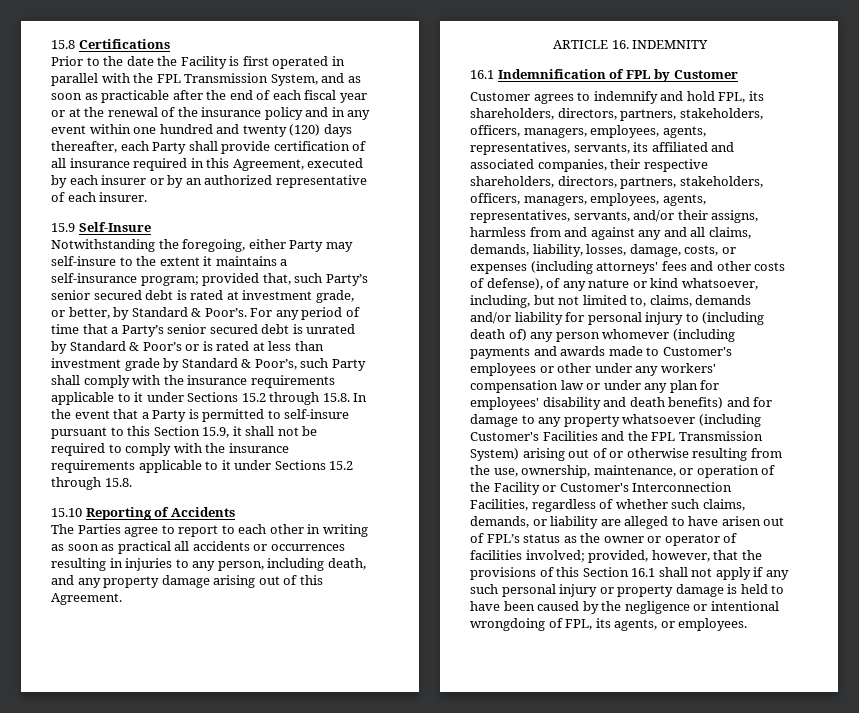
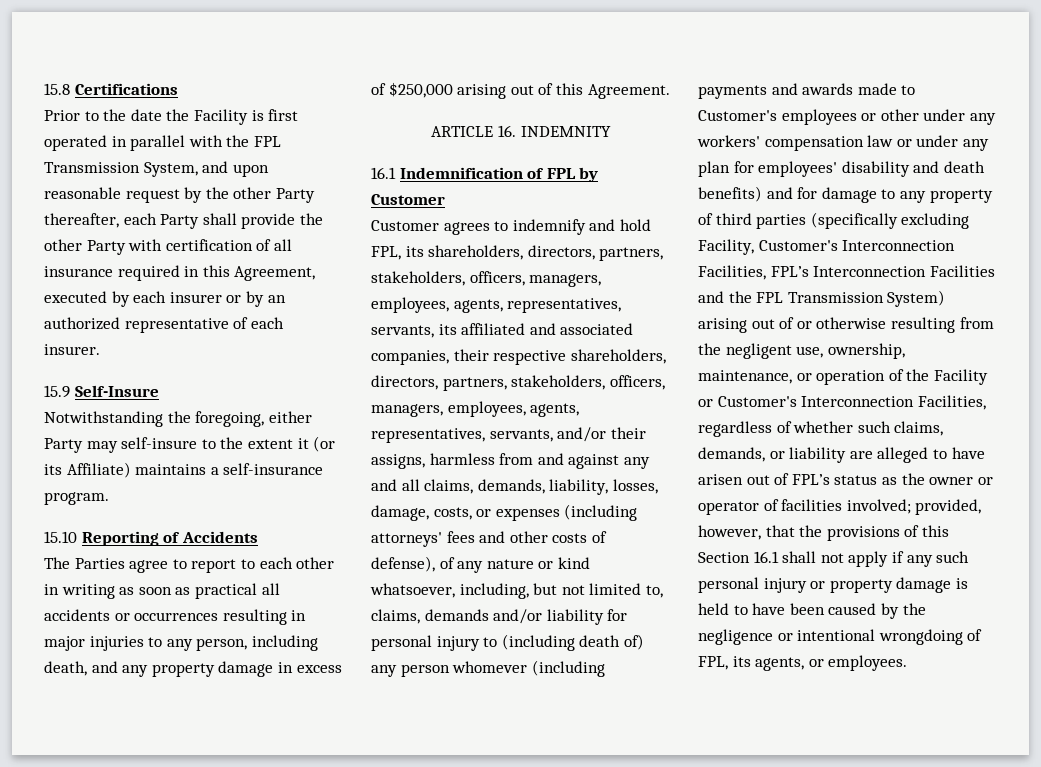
- Prior to the date the Facility is first operated in parallel with the FPL Transmission System, and as soon as practicable after the end of each fiscal year or at the renewal of the insurance policy and in any event within one hundred and twenty (120) days thereafter, each Party shall provide certification of all insurance required in this Agreement, executed by each insurer or by an authorized representative of each insurer.
+ Prior to the date the Facility is first operated in parallel with the FPL Transmission System, and upon reasonable request by the other Party thereafter, each Party shall provide the other Party with certification of all insurance required in this Agreement, executed by each insurer or by an authorized representative of each insurer.
- Notwithstanding the foregoing, either Party may self-insure to the extent it maintains a self-insurance program; provided that, such Party’s senior secured debt is rated at investment grade, or better, by Standard & Poor’s. For any period of time that a Party’s senior secured debt is unrated by Standard & Poor’s or is rated at less than investment grade by Standard & Poor’s, such Party shall comply with the insurance requirements applicable to it under Sections 15.2 through 15.8. In the event that a Party is permitted to self-insure pursuant to this Section 15.9, it shall not be required to comply with the insurance requirements applicable to it under Sections 15.2 through 15.8.
+ Notwithstanding the foregoing, either Party may self-insure to the extent it (or its Affiliate) maintains a self-insurance program.
- The Parties agree to report to each other in writing as soon as practical all accidents or occurrences resulting in injuries to any person, including death, and any property damage arising out of this Agreement.
+ The Parties agree to report to each other in writing as soon as practical all accidents or occurrences resulting in major injuries to any person, including death, and any property damage in excess of $250,000 arising out of this Agreement.
- Customer agrees to indemnify and hold FPL, its shareholders, directors, partners, stakeholders, officers, managers, employees, agents, representatives, servants, its affiliated and associated companies, their respective shareholders, directors, partners, stakeholders, officers, managers, employees, agents, representatives, servants, and/or their assigns, harmless from and against any and all claims, demands, liability, losses, damage, costs, or expenses (including attorneys' fees and other costs of defense), of any nature or kind whatsoever, including, but not limited to, claims, demands and/or liability for personal injury to (including death of) any person whomever (including payments and awards made to Customer's employees or other under any workers' compensation law or under any plan for employees' disability and death benefits) and for damage to any property whatsoever (including Customer's Facilities and the FPL Transmission System) arising out of or otherwise resulting from the use, ownership, maintenance, or operation of the Facility or Customer's Interconnection Facilities, regardless of whether such claims, demands, or liability are alleged to have arisen out of FPL’s status as the owner or operator of facilities involved;
+ Customer agrees to indemnify and hold FPL, its shareholders, directors, partners, stakeholders, officers, managers, employees, agents, representatives, servants, its affiliated and associated companies, their respective shareholders, directors, partners, stakeholders, officers, managers, employees, agents, representatives, servants, and/or their assigns, harmless from and against any and all claims, demands, liability, losses, damage, costs, or expenses (including attorneys' fees and other costs of defense), of any nature or kind whatsoever, including, but not limited to, claims, demands and/or liability for personal injury to (including death of) any person whomever (including payments and awards made to Customer's employees or other under any workers' compensation law or under any plan for employees' disability and death benefits) and for damage to any property of third parties (specifically excluding Facility, Customer's Interconnection Facilities, FPL’s Interconnection Facilities and the FPL Transmission System) arising out of or otherwise resulting from the negligent use, ownership, maintenance, or operation of the Facility or Customer's Interconnection Facilities, regardless of whether such claims, demands, or liability are alleged to have arisen out of FPL’s status as the owner or operator of facilities involved;

